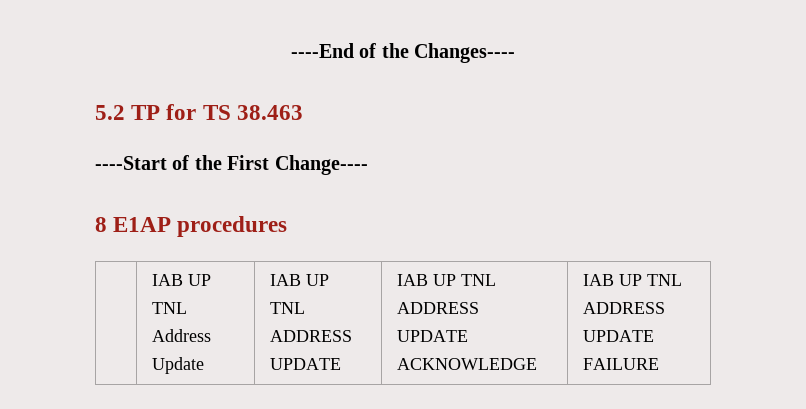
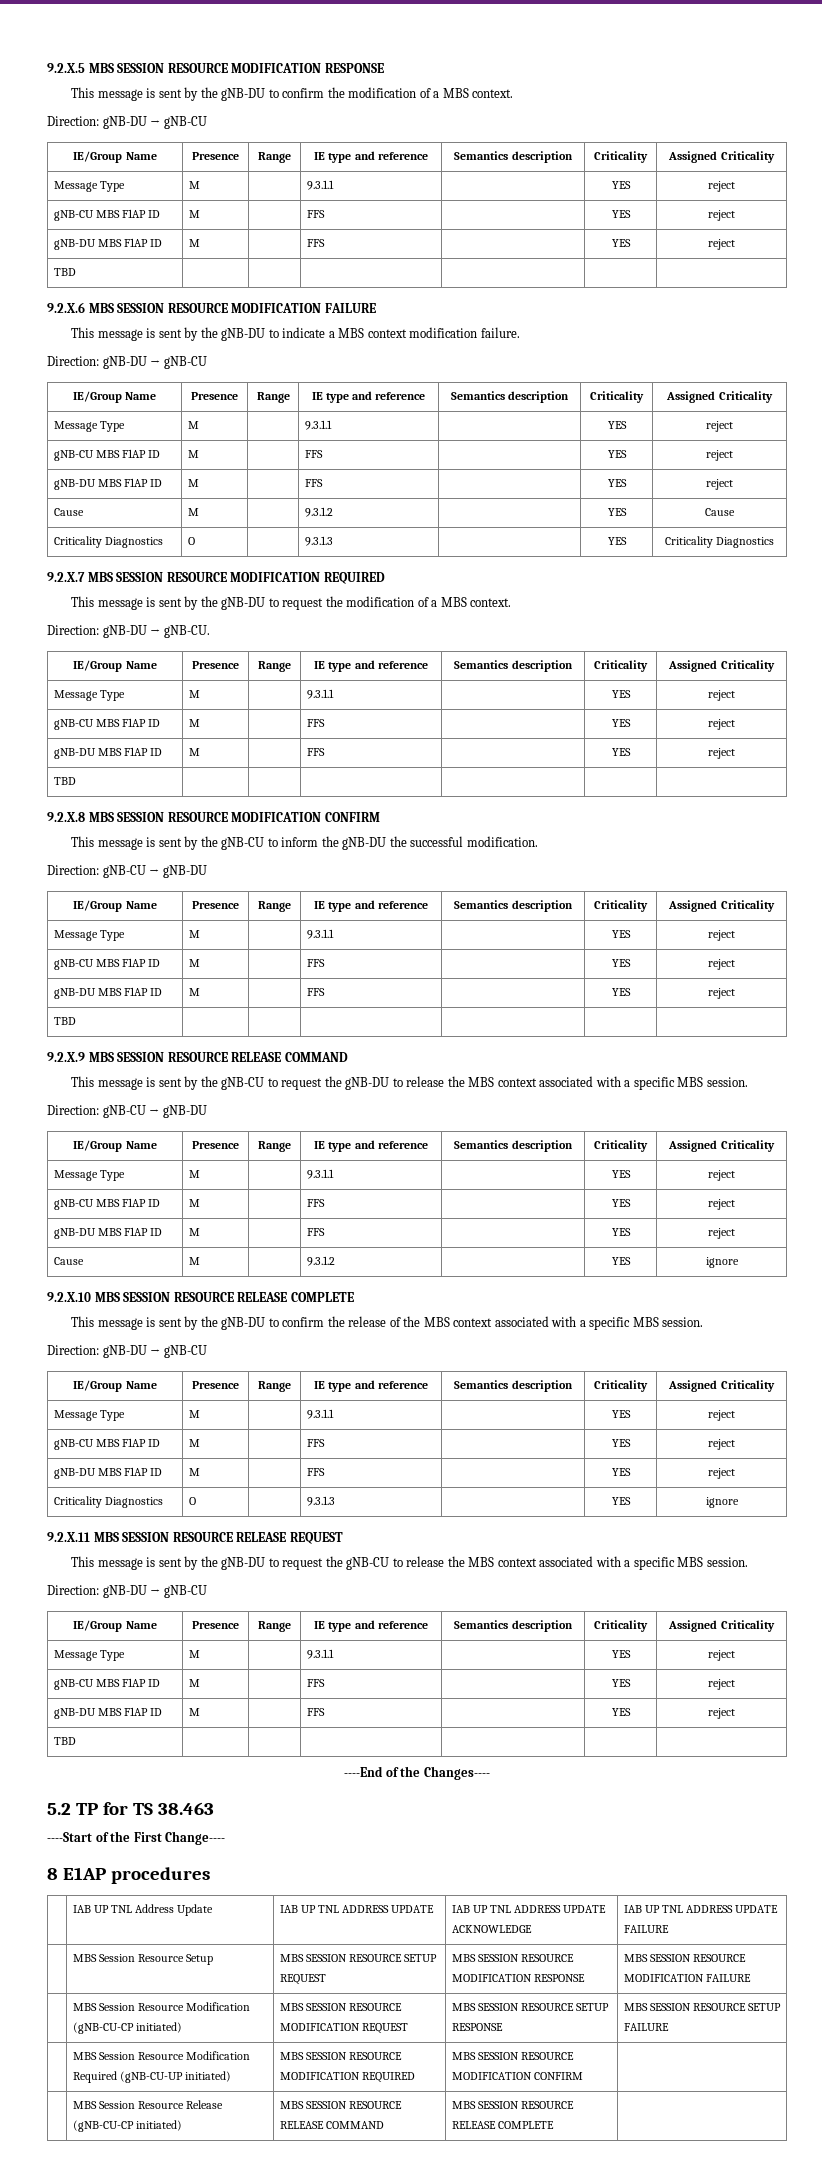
+ 9.2.X.5 MBS SESSION RESOURCE MODIFICATION RESPONSE
+ This message is sent by the gNB-DU to confirm the modification of a MBS context.
+ Direction: gNB-DU → gNB-CU
+ IE/Group Name | Presence | Range | IE type and reference | Semantics description | Criticality | Assigned Criticality
+ Message Type | M | | 9.3.1.1 | | YES | reject
+ gNB-CU MBS F1AP ID | M | | FFS | | YES | reject
+ gNB-DU MBS F1AP ID | M | | FFS | | YES | reject
+ TBD | | | | | |
+ 9.2.X.6 MBS SESSION RESOURCE MODIFICATION FAILURE
+ This message is sent by the gNB-DU to indicate a MBS context modification failure.
+ Direction: gNB-DU → gNB-CU
+ IE/Group Name | Presence | Range | IE type and reference | Semantics description | Criticality | Assigned Criticality
+ Message Type | M | | 9.3.1.1 | | YES | reject
+ gNB-CU MBS F1AP ID | M | | FFS | | YES | reject
+ gNB-DU MBS F1AP ID | M | | FFS | | YES | reject
+ Cause | M | | 9.3.1.2 | | YES | Cause
+ Criticality Diagnostics | O | | 9.3.1.3 | | YES | Criticality Diagnostics
+ 9.2.X.7 MBS SESSION RESOURCE MODIFICATION REQUIRED
+ This message is sent by the gNB-DU to request the modification of a MBS context.
+ Direction: gNB-DU → gNB-CU.
+ IE/Group Name | Presence | Range | IE type and reference | Semantics description | Criticality | Assigned Criticality
+ Message Type | M | | 9.3.1.1 | | YES | reject
+ gNB-CU MBS F1AP ID | M | | FFS | | YES | reject
+ gNB-DU MBS F1AP ID | M | | FFS | | YES | reject
+ TBD | | | | | |
+ 9.2.X.8 MBS SESSION RESOURCE MODIFICATION CONFIRM
+ This message is sent by the gNB-CU to inform the gNB-DU the successful modification.
+ Direction: gNB-CU → gNB-DU
+ IE/Group Name | Presence | Range | IE type and reference | Semantics description | Criticality | Assigned Criticality
+ Message Type | M | | 9.3.1.1 | | YES | reject
+ gNB-CU MBS F1AP ID | M | | FFS | | YES | reject
+ gNB-DU MBS F1AP ID | M | | FFS | | YES | reject
+ TBD | | | | | |
+ 9.2.X.9 MBS SESSION RESOURCE RELEASE COMMAND
+ This message is sent by the gNB-CU to request the gNB-DU to release the MBS context associated with a specific MBS session.
+ Direction: gNB-CU → gNB-DU
+ IE/Group Name | Presence | Range | IE type and reference | Semantics description | Criticality | Assigned Criticality
+ Message Type | M | | 9.3.1.1 | | YES | reject
+ gNB-CU MBS F1AP ID | M | | FFS | | YES | reject
+ gNB-DU MBS F1AP ID | M | | FFS | | YES | reject
+ Cause | M | | 9.3.1.2 | | YES | ignore
+ 9.2.X.10 MBS SESSION RESOURCE RELEASE COMPLETE
+ This message is sent by the gNB-DU to confirm the release of the MBS context associated with a specific MBS session.
+ Direction: gNB-DU → gNB-CU
+ IE/Group Name | Presence | Range | IE type and reference | Semantics description | Criticality | Assigned Criticality
+ Message Type | M | | 9.3.1.1 | | YES | reject
+ gNB-CU MBS F1AP ID | M | | FFS | | YES | reject
+ gNB-DU MBS F1AP ID | M | | FFS | | YES | reject
+ Criticality Diagnostics | O | | 9.3.1.3 | | YES | ignore
+ 9.2.X.11 MBS SESSION RESOURCE RELEASE REQUEST
+ This message is sent by the gNB-DU to request the gNB-CU to release the MBS context associated with a specific MBS session.
+ Direction: gNB-DU → gNB-CU
+ IE/Group Name | Presence | Range | IE type and reference | Semantics description | Criticality | Assigned Criticality
+ Message Type | M | | 9.3.1.1 | | YES | reject
+ gNB-CU MBS F1AP ID | M | | FFS | | YES | reject
+ gNB-DU MBS F1AP ID | M | | FFS | | YES | reject
+ TBD | | | | | |
+ | MBS Session Resource Setup | MBS SESSION RESOURCE SETUP REQUEST | MBS SESSION RESOURCE MODIFICATION RESPONSE | MBS SESSION RESOURCE MODIFICATION FAILURE
+ | MBS Session Resource Modification (gNB-CU-CP initiated) | MBS SESSION RESOURCE MODIFICATION REQUEST | MBS SESSION RESOURCE SETUP RESPONSE | MBS SESSION RESOURCE SETUP FAILURE
+ | MBS Session Resource Modification Required (gNB-CU-UP initiated) | MBS SESSION RESOURCE MODIFICATION REQUIRED | MBS SESSION RESOURCE MODIFICATION CONFIRM |
+ | MBS Session Resource Release (gNB-CU-CP initiated) | MBS SESSION RESOURCE RELEASE COMMAND | MBS SESSION RESOURCE RELEASE COMPLETE |

